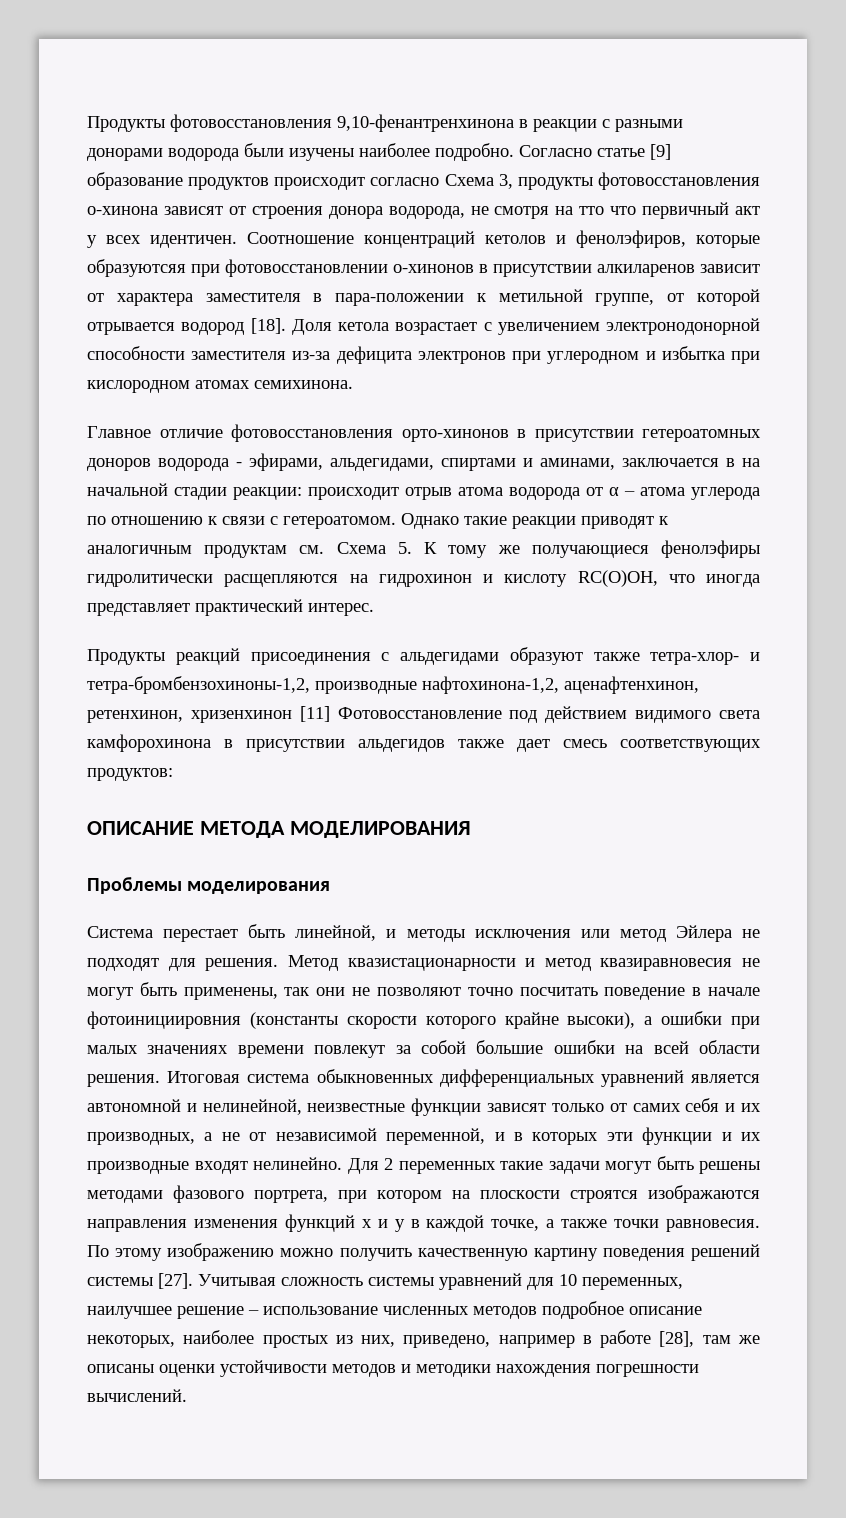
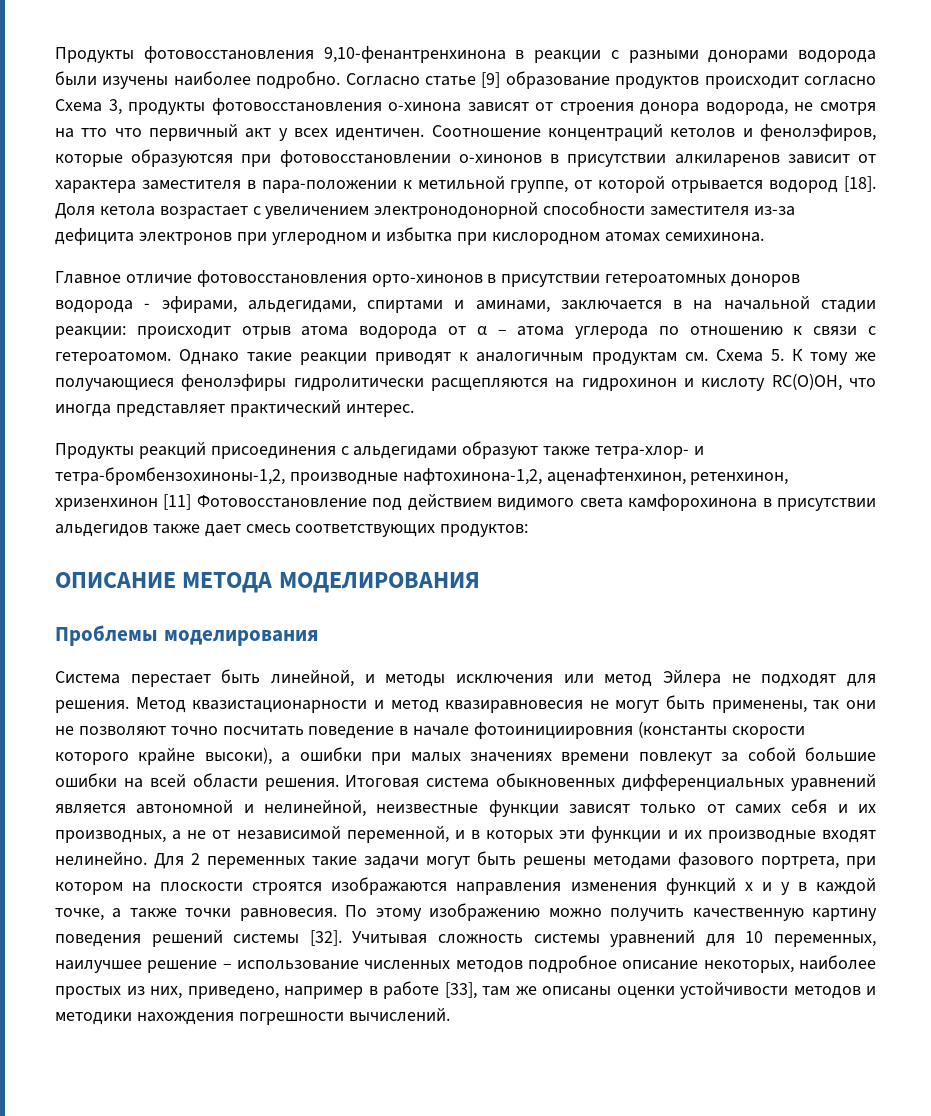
- По этому изображению можно получить качественную картину поведения решений системы [27].
+ По этому изображению можно получить качественную картину поведения решений системы [32].
- Учитывая сложность системы уравнений для 10 переменных, наилучшее решение – использование численных методов подробное описание некоторых, наиболее простых из них, приведено, например в работе [28], там же описаны оценки устойчивости методов и методики нахождения погрешности вычислений.
+ Учитывая сложность системы уравнений для 10 переменных, наилучшее решение – использование численных методов подробное описание некоторых, наиболее простых из них, приведено, например в работе [33], там же описаны оценки устойчивости методов и методики нахождения погрешности вычислений.

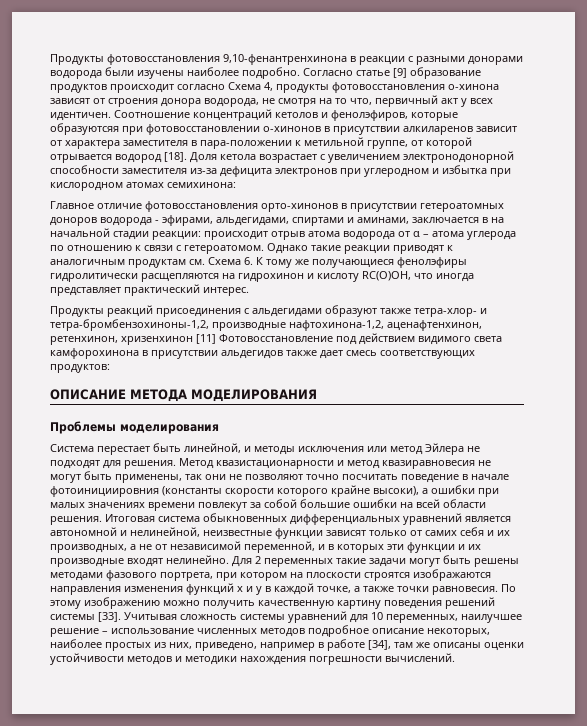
- Согласно статье [9] образование продуктов происходит согласно Схема 3, продукты фотовосстановления о-хинона зависят от строения донора водорода, не смотря на тто что первичный акт у всех идентичен.
+ Согласно статье [9] образование продуктов происходит согласно Схема 4, продукты фотовосстановления о-хинона зависят от строения донора водорода, не смотря на то что, первичный акт у всех идентичен.
- Доля кетола возрастает с увеличением электронодонорной способности заместителя из-за дефицита электронов при углеродном и избытка при кислородном атомах семихинона.
+ Доля кетола возрастает с увеличением электронодонорной способности заместителя из-за дефицита электронов при углеродном и избытка при кислородном атомах семихинона:
- Однако такие реакции приводят к аналогичным продуктам см. Схема 5. К тому же получающиеся фенолэфиры гидролитически расщепляются на гидрохинон и кислоту RC(O)OH, что иногда представляет практический интерес.
+ Однако такие реакции приводят к аналогичным продуктам см. Схема 6. К тому же получающиеся фенолэфиры гидролитически расщепляются на гидрохинон и кислоту RC(O)OH, что иногда представляет практический интерес.
- По этому изображению можно получить качественную картину поведения решений системы [32].
+ По этому изображению можно получить качественную картину поведения решений системы [33].
- Учитывая сложность системы уравнений для 10 переменных, наилучшее решение – использование численных методов подробное описание некоторых, наиболее простых из них, приведено, например в работе [33], там же описаны оценки устойчивости методов и методики нахождения погрешности вычислений.
+ Учитывая сложность системы уравнений для 10 переменных, наилучшее решение – использование численных методов подробное описание некоторых, наиболее простых из них, приведено, например в работе [34], там же описаны оценки устойчивости методов и методики нахождения погрешности вычислений.

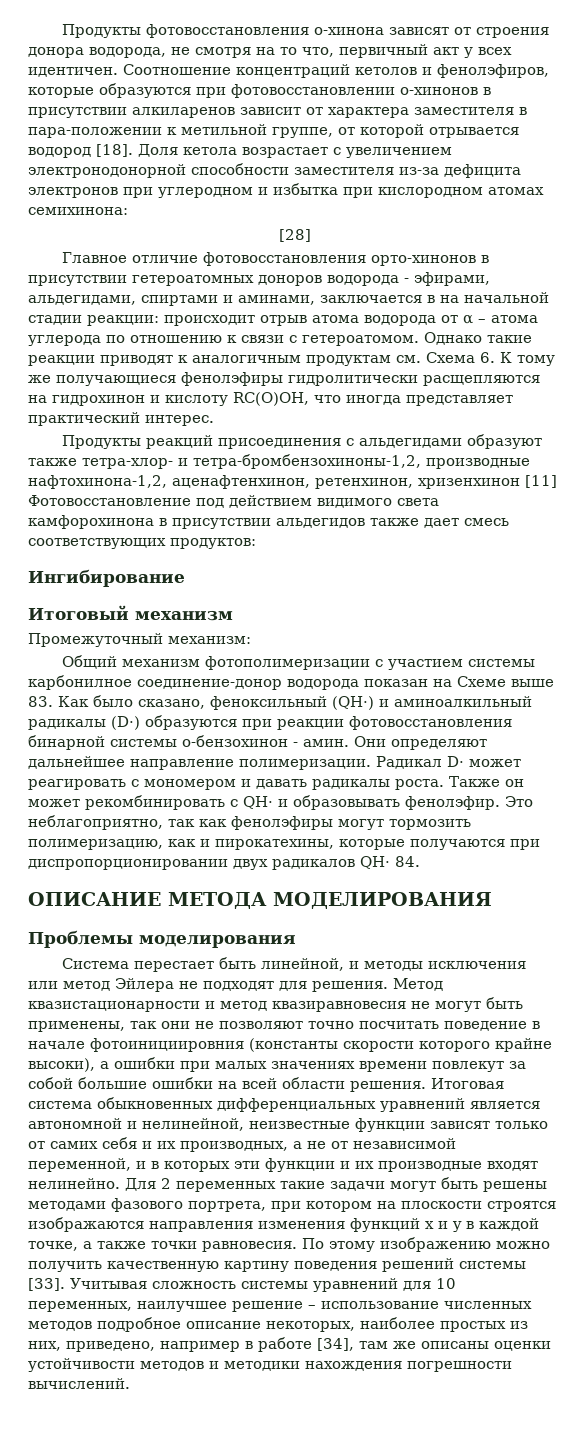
- Продукты фотовосстановления 9,10-фенантренхинона в реакции с разными донорами водорода были изучены наиболее подробно. Согласно статье [9] образование продуктов происходит согласно Схема 4, продукты фотовосстановления о-хинона зависят от строения донора водорода, не смотря на то что, первичный акт у всех идентичен.
+ Продукты фотовосстановления о-хинона зависят от строения донора водорода, не смотря на то что, первичный акт у всех идентичен.
- Соотношение концентраций кетолов и фенолэфиров, которые образуютсяя при фотовосстановлении о-хинонов в присутствии алкиларенов зависит от характера заместителя в пара-положении к метильной группе, от которой отрывается водород [18].
+ Соотношение концентраций кетолов и фенолэфиров, которые образуются при фотовосстановлении о-хинонов в присутствии алкиларенов зависит от характера заместителя в пара-положении к метильной группе, от которой отрывается водород [18].
+ [28]
+ Ингибирование
+ Итоговый механизм
+ Промежуточный механизм:
+ Общий механизм фотополимеризации с участием системы карбонилное соединение-донор водорода показан на Схеме выше 83. Как было сказано, феноксильный (QH·) и аминоалкильный радикалы (D·) образуются при реакции фотовосстановления бинарной системы о-бензохинон - амин. Они определяют дальнейшее направление полимеризации. Радикал D· может реагировать с мономером и давать радикалы роста. Также он может рекомбинировать с QH· и образовывать фенолэфир. Это неблагоприятно, так как фенолэфиры могут тормозить полимеризацию, как и пирокатехины, которые получаются при диспропорционировании двух радикалов QH· 84.

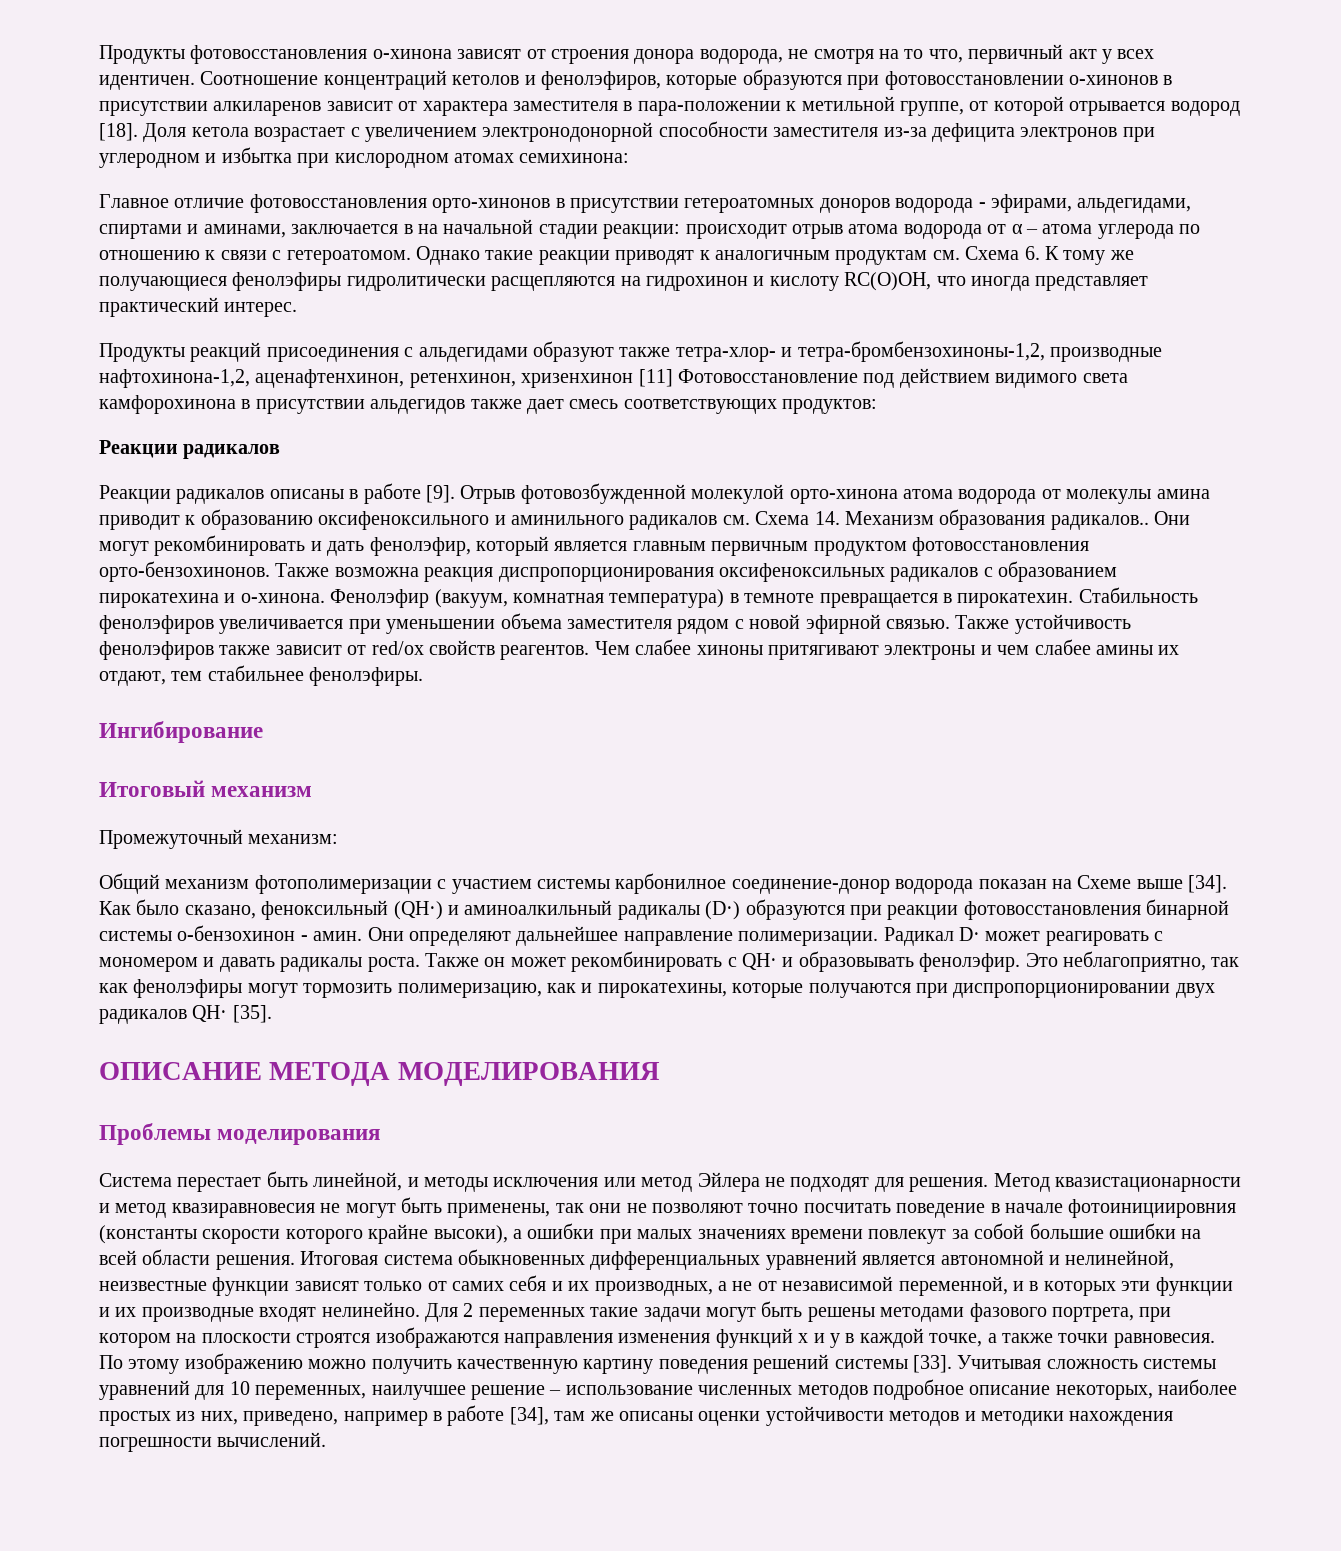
- [28]
  Продукты реакций присоединения с альдегидами образуют также тетра-хлор- и тетра-бромбензохиноны-1,2, производные нафтохинона-1,2, аценафтенхинон, ретенхинон, хризенхинон [11] Фотовосстановление под действием видимого света камфорохинона в присутствии альдегидов также дает смесь соответствующих продуктов:
+ Реакции радикалов
+ Реакции радикалов описаны в работе [9]. Отрыв фотовозбужденной молекулой орто-хинона атома водорода от молекулы амина приводит к образованию оксифеноксильного и аминильного радикалов см. Схема 14. Механизм образования радикалов.. Они могут рекомбинировать и дать фенолэфир, который является главным первичным продуктом фотовосстановления орто-бензохинонов. Также возможна реакция диспропорционирования оксифеноксильных радикалов с образованием пирокатехина и о-хинона. Фенолэфир (вакуум, комнатная температура) в темноте превращается в пирокатехин. Стабильность фенолэфиров увеличивается при уменьшении объема заместителя рядом с новой эфирной связью. Также устойчивость фенолэфиров также зависит от red/ox свойств реагентов. Чем слабее хиноны притягивают электроны и чем слабее амины их отдают, тем стабильнее фенолэфиры.
- Общий механизм фотополимеризации с участием системы карбонилное соединение-донор водорода показан на Схеме выше 83. Как было сказано, феноксильный (QH·) и аминоалкильный радикалы (D·) образуются при реакции фотовосстановления бинарной системы о-бензохинон - амин.
+ Общий механизм фотополимеризации с участием системы карбонилное соединение-донор водорода показан на Схеме выше [34]. Как было сказано, феноксильный (QH·) и аминоалкильный радикалы (D·) образуются при реакции фотовосстановления бинарной системы о-бензохинон - амин.
- Это неблагоприятно, так как фенолэфиры могут тормозить полимеризацию, как и пирокатехины, которые получаются при диспропорционировании двух радикалов QH· 84.
+ Это неблагоприятно, так как фенолэфиры могут тормозить полимеризацию, как и пирокатехины, которые получаются при диспропорционировании двух радикалов QH· [35].

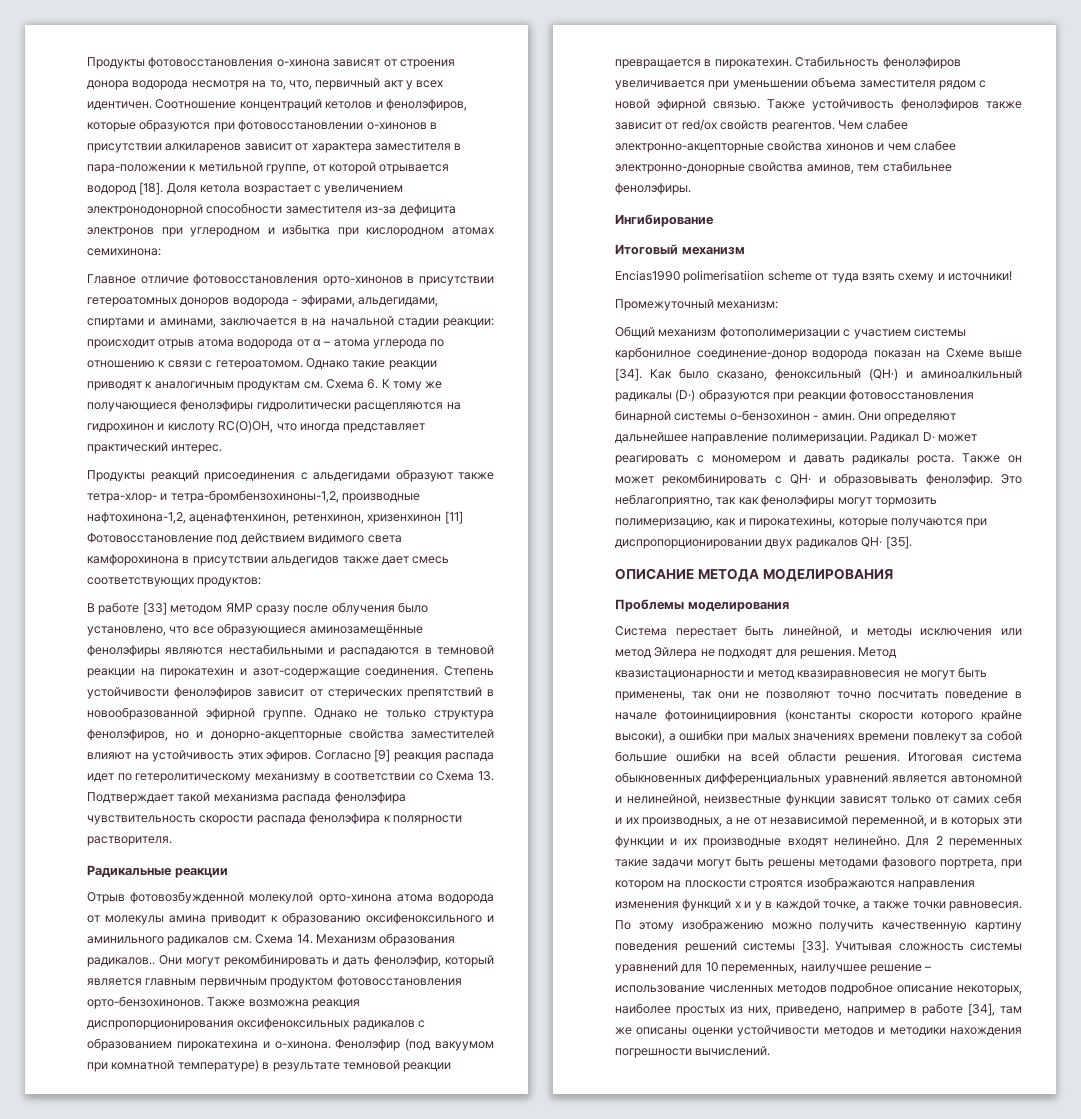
- Продукты фотовосстановления о-хинона зависят от строения донора водорода, не смотря на то что, первичный акт у всех идентичен.
+ Продукты фотовосстановления о-хинона зависят от строения донора водорода несмотря на то, что, первичный акт у всех идентичен.
  Продукты реакций присоединения с альдегидами образуют также тетра-хлор- и тетра-бромбензохиноны-1,2, производные нафтохинона-1,2, аценафтенхинон, ретенхинон, хризенхинон [11] Фотовосстановление под действием видимого света камфорохинона в присутствии альдегидов также дает смесь соответствующих продуктов:
- Реакции радикалов
- Реакции радикалов описаны в работе [9]. Отрыв фотовозбужденной молекулой орто-хинона атома водорода от молекулы амина приводит к образованию оксифеноксильного и аминильного радикалов см. Схема 14. Механизм образования радикалов..
+ В работе [33] методом ЯМР сразу после облучения было установлено, что все образующиеся аминозамещённые фенолэфиры являются нестабильными и распадаются в темновой реакции на пирокатехин и азот-содержащие соединения. Степень устойчивости фенолэфиров зависит от стерических препятствий в новообразованной эфирной группе. Однако не только структура фенолэфиров, но и донорно-акцепторные свойства заместителей влияют на устойчивость этих эфиров. Согласно [9] реакция распада идет по гетеролитическому механизму в соответствии со Схема 13. Подтверждает такой механизма распада фенолэфира чувствительность скорости распада фенолэфира к полярности растворителя.
+ Радикальные реакции
+ Отрыв фотовозбужденной молекулой орто-хинона атома водорода от молекулы амина приводит к образованию оксифеноксильного и аминильного радикалов см. Схема 14. Механизм образования радикалов..
- Фенолэфир (вакуум, комнатная температура) в темноте превращается в пирокатехин.
+ Фенолэфир (под вакуумом при комнатной температуре) в результате темновой реакции превращается в пирокатехин.
- Чем слабее хиноны притягивают электроны и чем слабее амины их отдают, тем стабильнее фенолэфиры.
+ Чем слабее электронно-акцепторные свойства хинонов и чем слабее электронно-донорные свойства аминов, тем стабильнее фенолэфиры.
+ Encias1990 polimerisatiion scheme от туда взять схему и источники!

